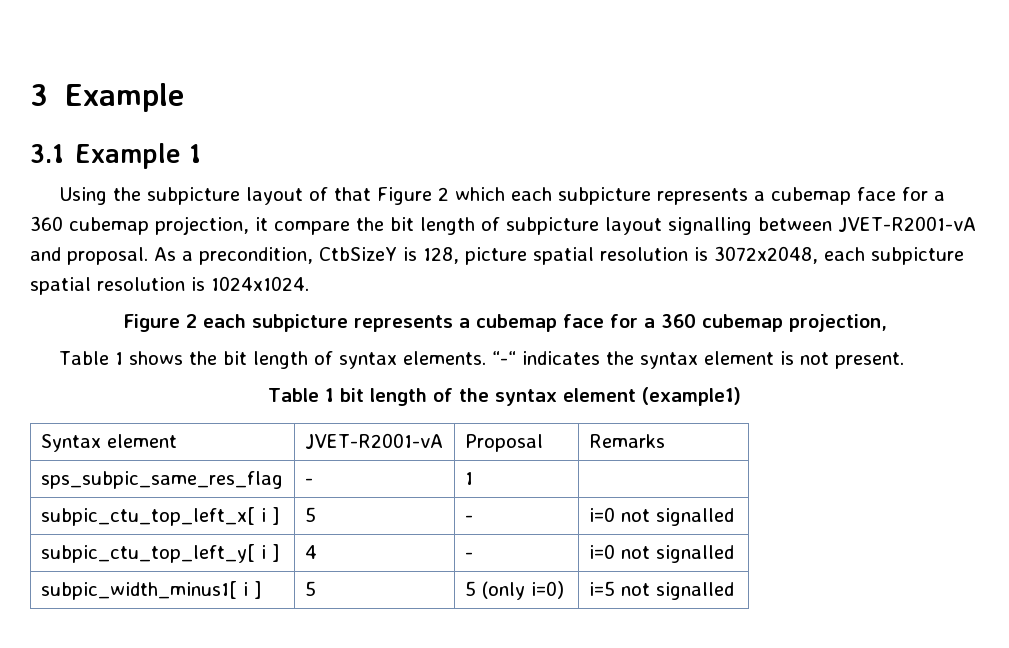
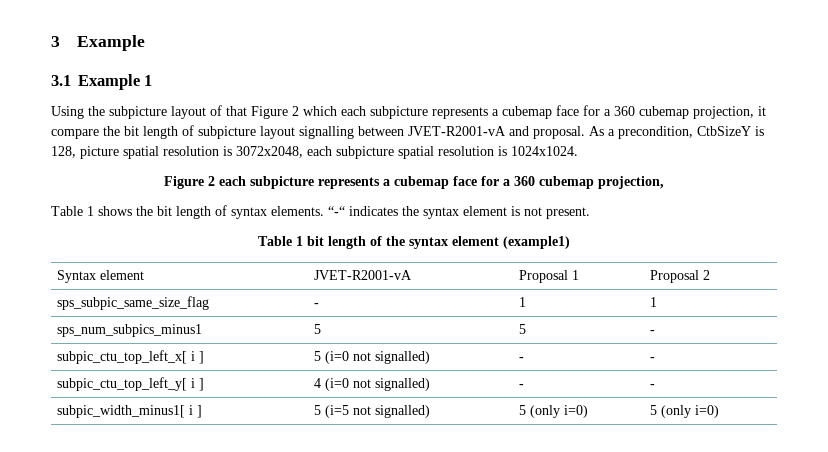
- Syntax element | JVET-R2001-vA | Proposal | Remarks
- sps_subpic_same_res_flag | - | 1 |
+ Syntax element | JVET-R2001-vA | Proposal 1 | Proposal 2
+ sps_subpic_same_size_flag | - | 1 | 1
+ sps_num_subpics_minus1 | 5 | 5 | -
- subpic_ctu_top_left_x[ i ] | 5 | - | i=0 not signalled
+ subpic_ctu_top_left_x[ i ] | 5 (i=0 not signalled) | - | -
- subpic_ctu_top_left_y[ i ] | 4 | - | i=0 not signalled
+ subpic_ctu_top_left_y[ i ] | 4 (i=0 not signalled) | - | -
- subpic_width_minus1[ i ] | 5 | 5 (only i=0) | i=5 not signalled
+ subpic_width_minus1[ i ] | 5 (i=5 not signalled) | 5 (only i=0) | 5 (only i=0)

